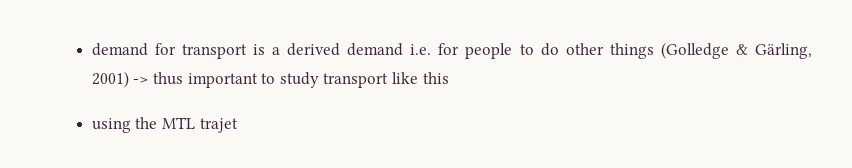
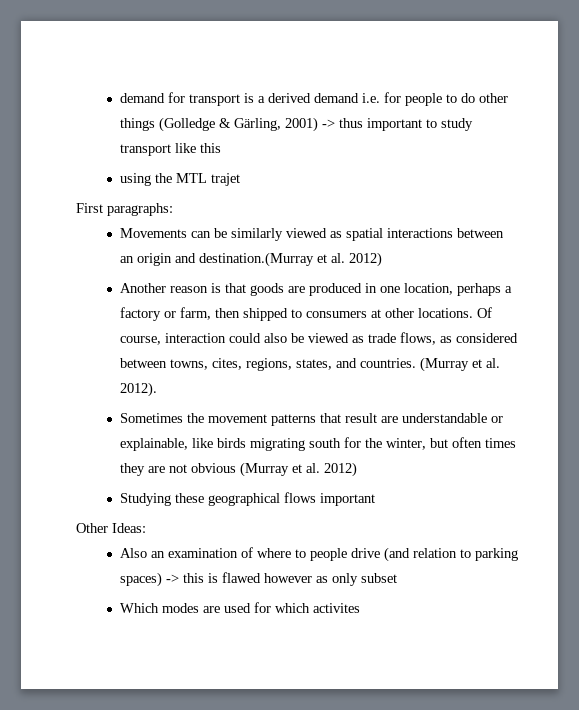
+ First paragraphs:
+ Movements can be similarly viewed as spatial interactions between an origin and destination.(Murray et al. 2012)
+ Another reason is that goods are produced in one location, perhaps a factory or farm, then shipped to consumers at other locations. Of course, interaction could also be viewed as trade flows, as considered between towns, cites, regions, states, and countries. (Murray et al. 2012).
+ Sometimes the movement patterns that result are understandable or explainable, like birds migrating south for the winter, but often times they are not obvious (Murray et al. 2012)
+ Studying these geographical flows important
+ Other Ideas:
+ Also an examination of where to people drive (and relation to parking spaces) -> this is flawed however as only subset
+ Which modes are used for which activites

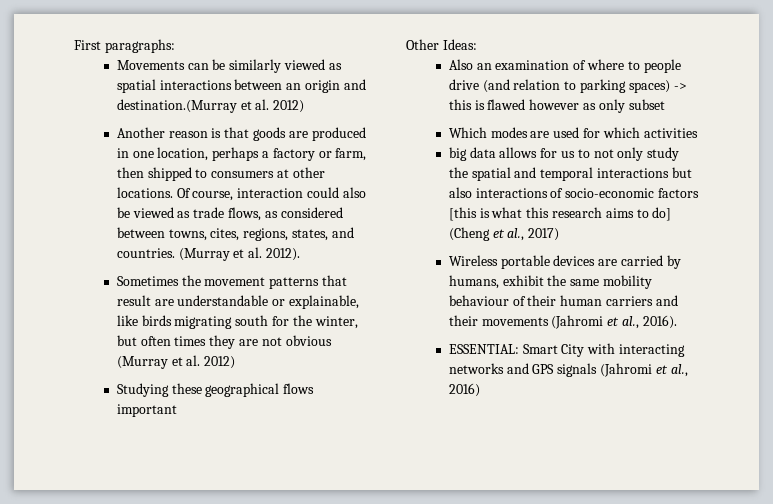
- demand for transport is a derived demand i.e. for people to do other things (Golledge & Gärling, 2001) -> thus important to study transport like this
- using the MTL trajet
- Which modes are used for which activites
+ Which modes are used for which activities
+ big data allows for us to not only study the spatial and temporal interactions but also interactions of socio-economic factors [this is what this research aims to do] (Cheng et al., 2017)
+ Wireless portable devices are carried by humans, exhibit the same mobility behaviour of their human carriers and their movements (Jahromi et al., 2016).
+ ESSENTIAL: Smart City with interacting networks and GPS signals (Jahromi et al., 2016)

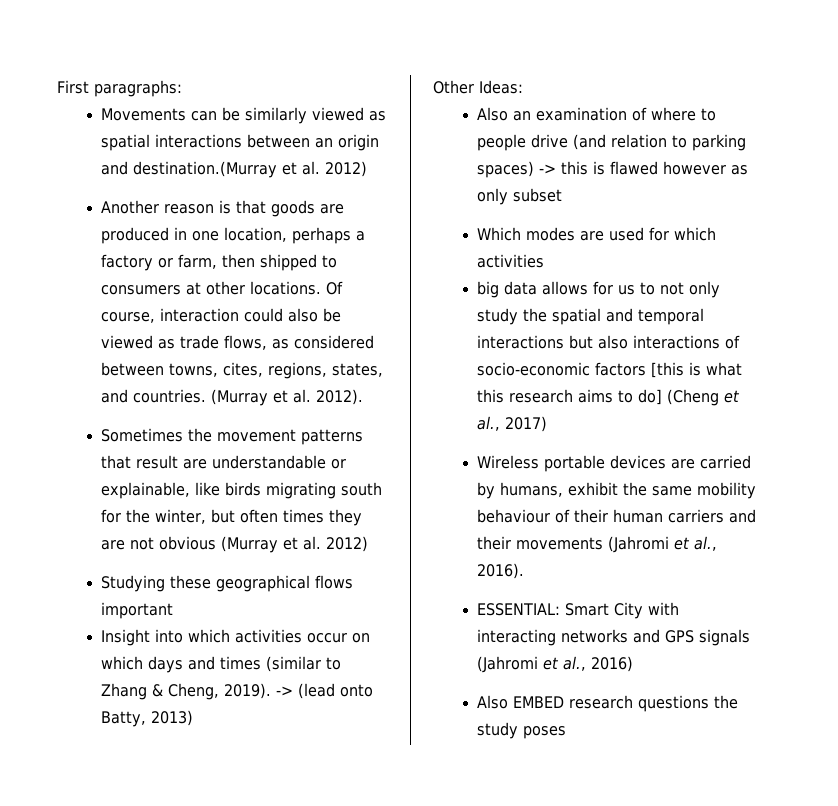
+ Insight into which activities occur on which days and times (similar to Zhang & Cheng, 2019). -> (lead onto Batty, 2013)
+ Also EMBED research questions the study poses

